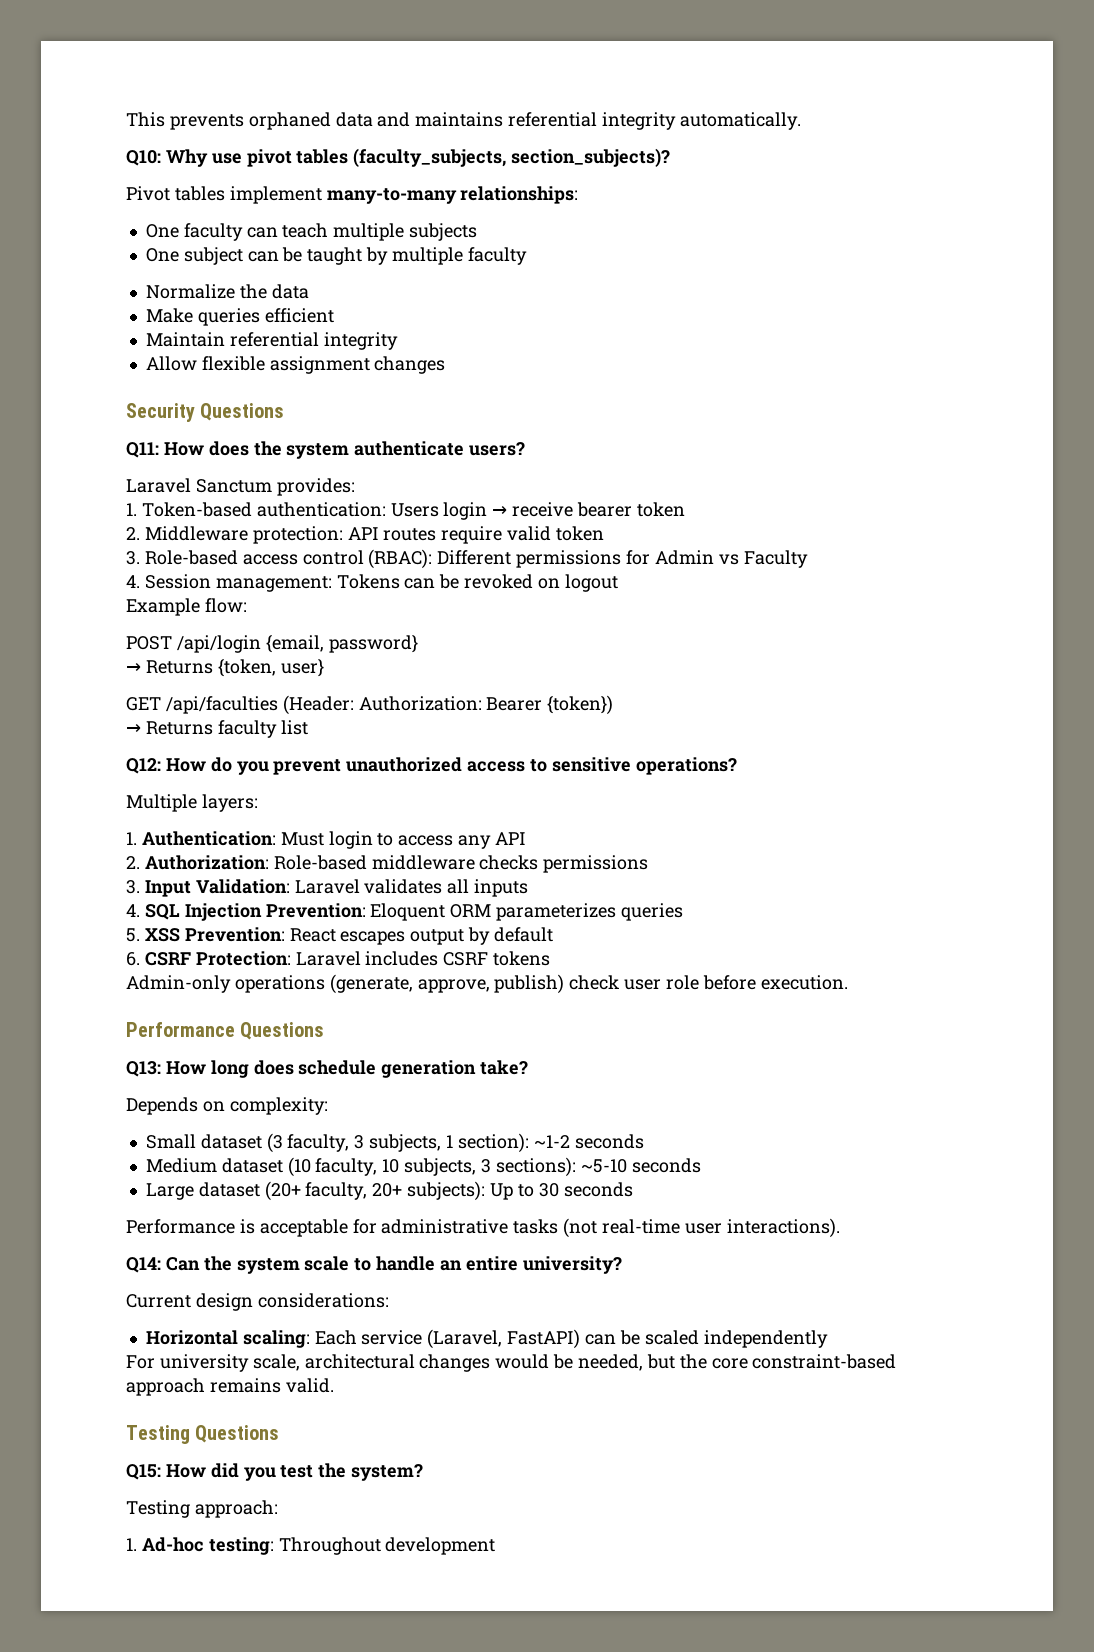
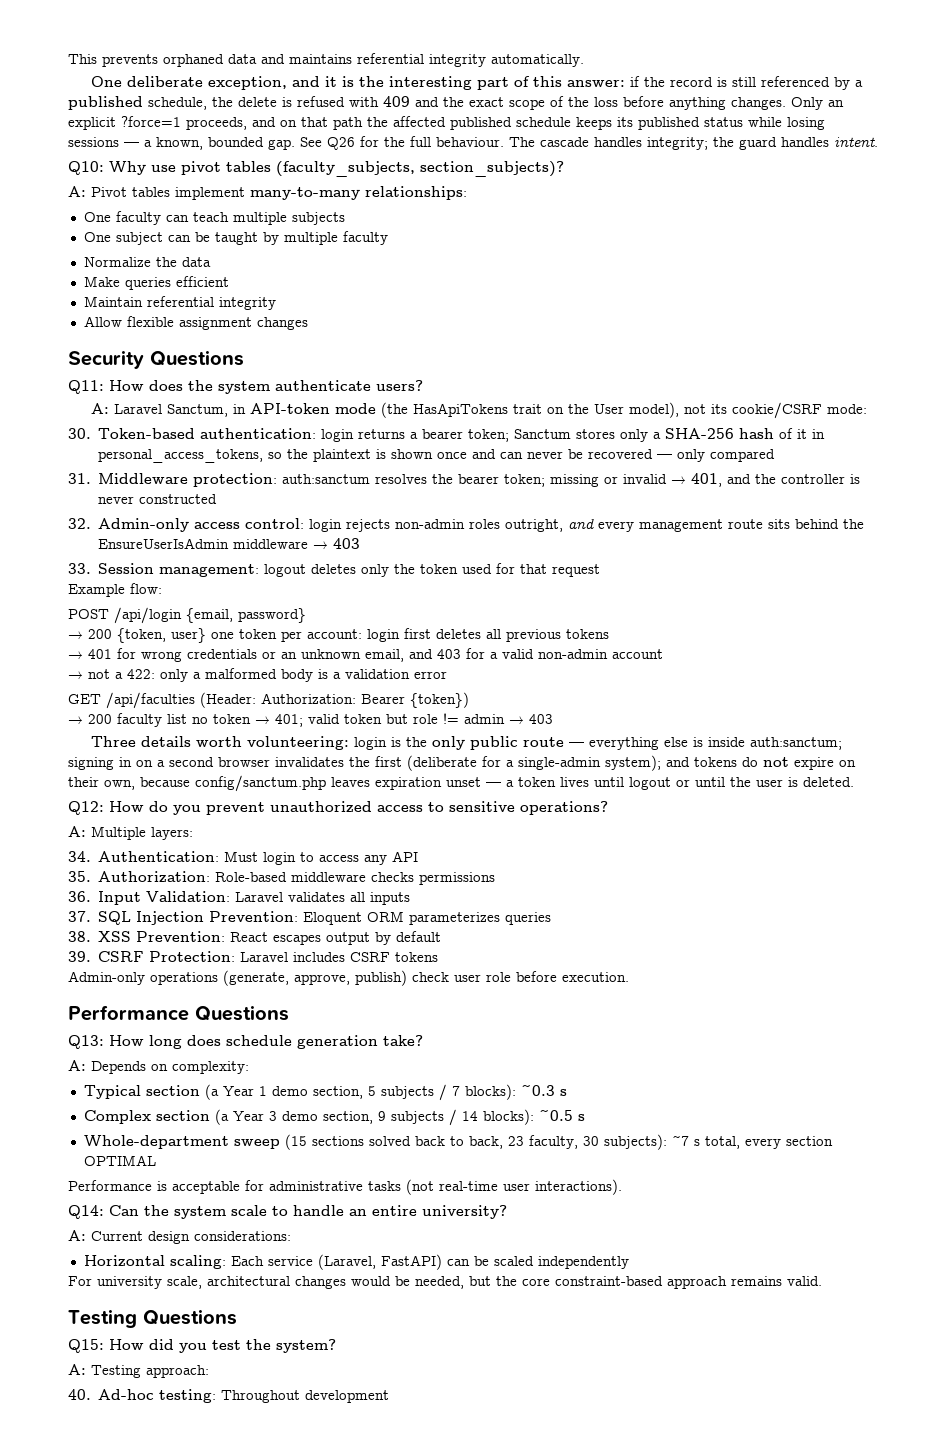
+ One deliberate exception, and it is the interesting part of this answer: if the record is still referenced by a published schedule, the delete is refused with 409 and the exact scope of the loss before anything changes. Only an explicit ?force=1 proceeds, and on that path the affected published schedule keeps its published status while losing sessions — a known, bounded gap. See Q26 for the full behaviour. The cascade handles integrity; the guard handles intent.
- Pivot tables implement many-to-many relationships:
+ A: Pivot tables implement many-to-many relationships:
- Laravel Sanctum provides:
- 1. Token-based authentication: Users login → receive bearer token
- 2. Middleware protection: API routes require valid token
- 3. Role-based access control (RBAC): Different permissions for Admin vs Faculty
- 4. Session management: Tokens can be revoked on logout
+ A: Laravel Sanctum, in API-token mode (the HasApiTokens trait on the User model), not its cookie/CSRF mode:
+ 30. Token-based authentication: login returns a bearer token; Sanctum stores only a SHA-256 hash of it in personal_access_tokens, so the plaintext is shown once and can never be recovered — only compared
+ 31. Middleware protection: auth:sanctum resolves the bearer token; missing or invalid → 401, and the controller is never constructed
+ 32. Admin-only access control: login rejects non-admin roles outright, and every management route sits behind the EnsureUserIsAdmin middleware → 403
+ 33. Session management: logout deletes only the token used for that request
- → Returns {token, user}
+ → 200 {token, user} one token per account: login first deletes all previous tokens
+ → 401 for wrong credentials or an unknown email, and 403 for a valid non-admin account
+ → not a 422: only a malformed body is a validation error
- → Returns faculty list
+ → 200 faculty list no token → 401; valid token but role != admin → 403
+ Three details worth volunteering: login is the only public route — everything else is inside auth:sanctum; signing in on a second browser invalidates the first (deliberate for a single-admin system); and tokens do not expire on their own, because config/sanctum.php leaves expiration unset — a token lives until logout or until the user is deleted.
- Multiple layers:
+ A: Multiple layers:
- 1. Authentication: Must login to access any API
+ 34. Authentication: Must login to access any API
- 2. Authorization: Role-based middleware checks permissions
+ 35. Authorization: Role-based middleware checks permissions
- 3. Input Validation: Laravel validates all inputs
+ 36. Input Validation: Laravel validates all inputs
- 4. SQL Injection Prevention: Eloquent ORM parameterizes queries
+ 37. SQL Injection Prevention: Eloquent ORM parameterizes queries
- 5. XSS Prevention: React escapes output by default
+ 38. XSS Prevention: React escapes output by default
- 6. CSRF Protection: Laravel includes CSRF tokens
+ 39. CSRF Protection: Laravel includes CSRF tokens
- Depends on complexity:
+ A: Depends on complexity:
- Small dataset (3 faculty, 3 subjects, 1 section): ~1-2 seconds
- Medium dataset (10 faculty, 10 subjects, 3 sections): ~5-10 seconds
- Large dataset (20+ faculty, 20+ subjects): Up to 30 seconds
+ Typical section (a Year 1 demo section, 5 subjects / 7 blocks): ~0.3 s
+ Complex section (a Year 3 demo section, 9 subjects / 14 blocks): ~0.5 s
+ Whole-department sweep (15 sections solved back to back, 23 faculty, 30 subjects): ~7 s total, every section OPTIMAL
- Current design considerations:
+ A: Current design considerations:
- Testing approach:
+ A: Testing approach:
- 1. Ad-hoc testing: Throughout development
+ 40. Ad-hoc testing: Throughout development

